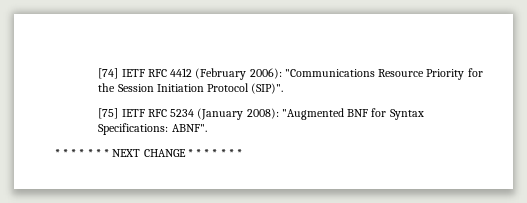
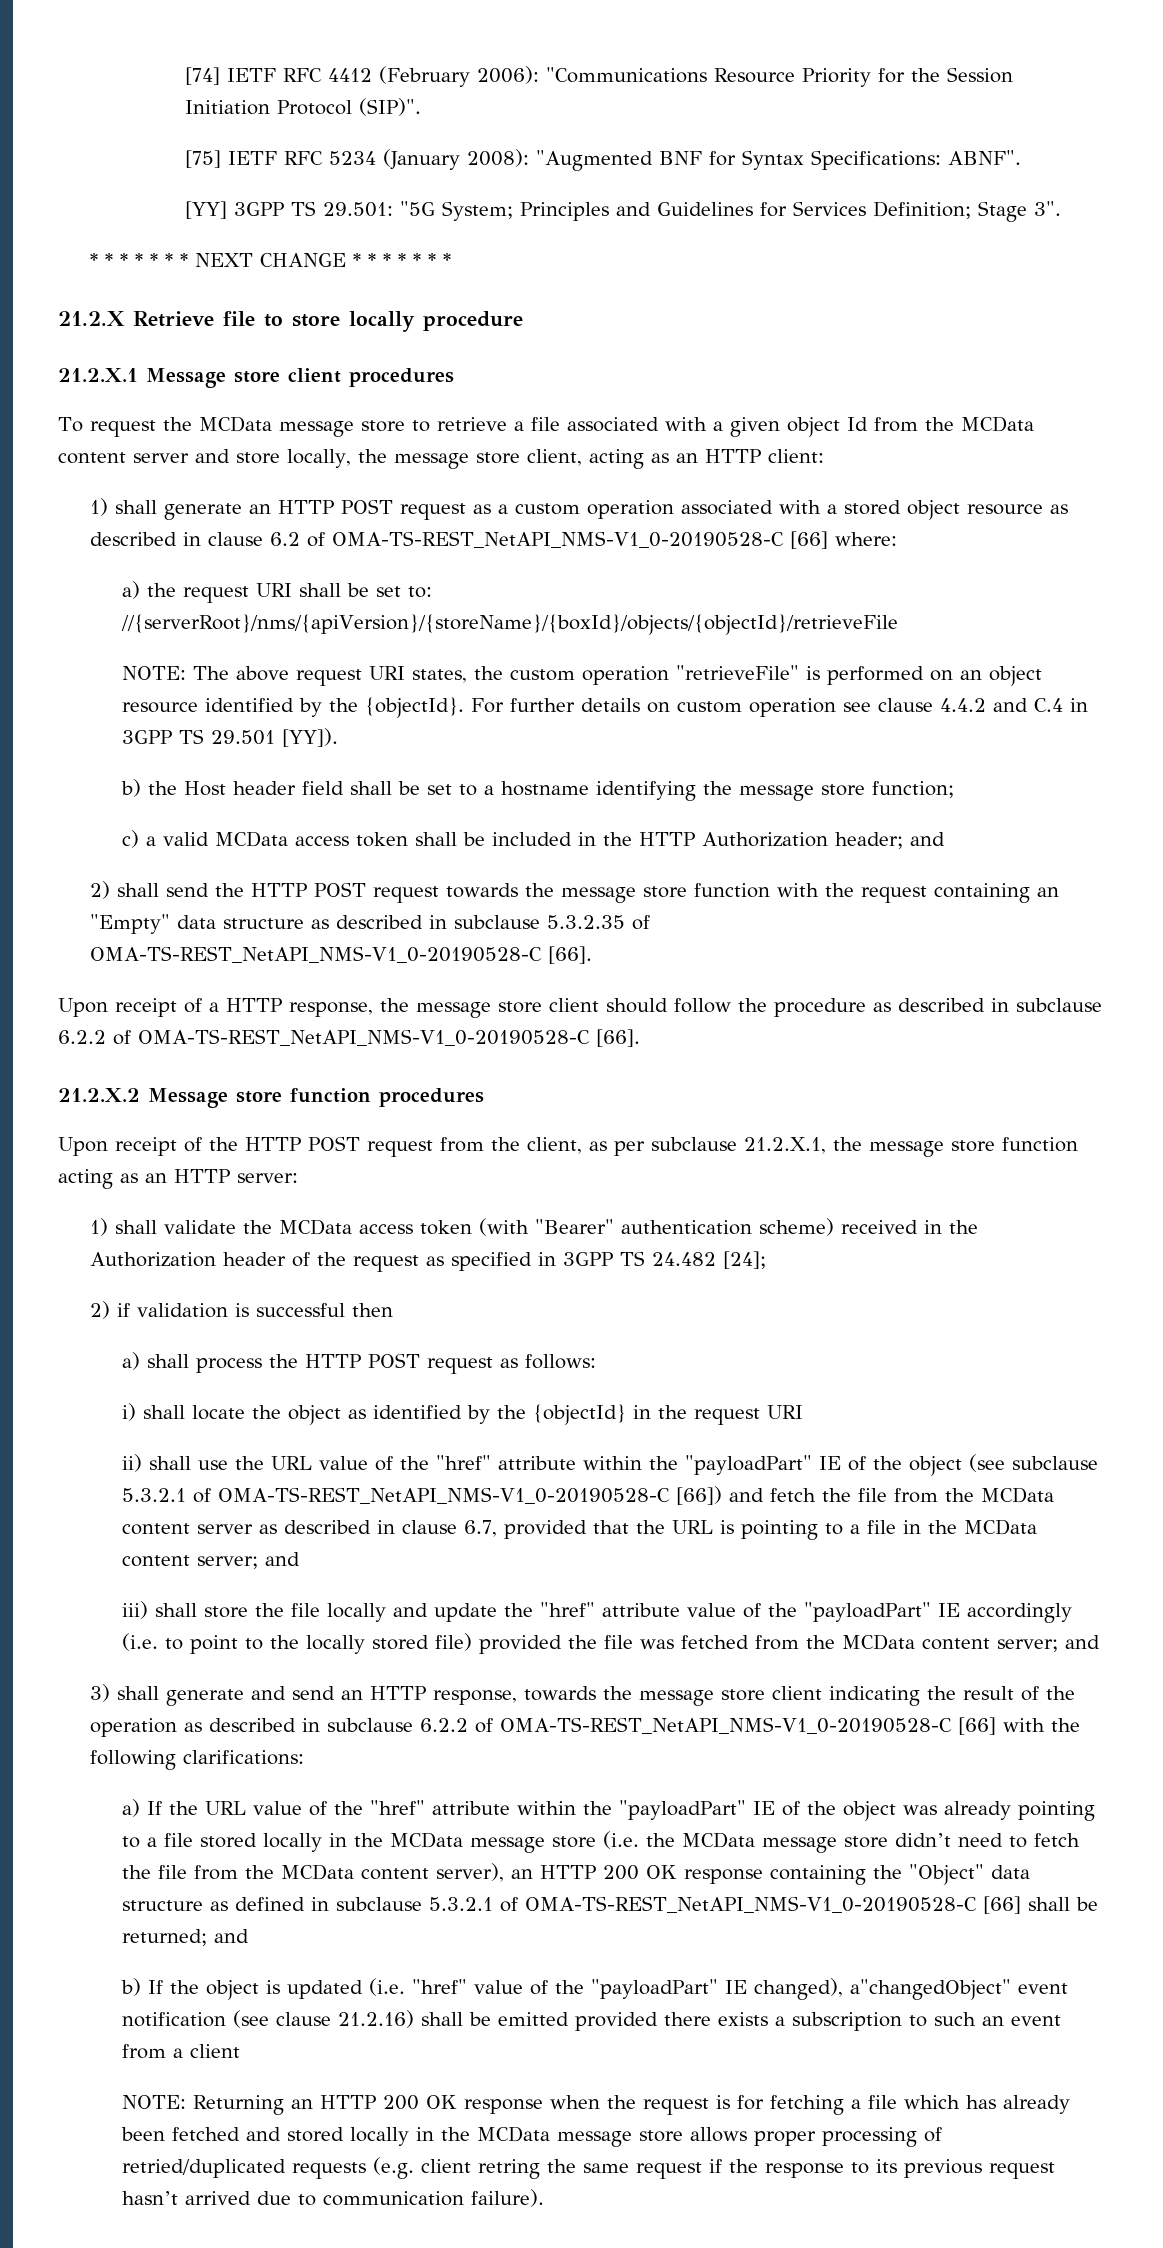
+ [YY] 3GPP TS 29.501: "5G System; Principles and Guidelines for Services Definition; Stage 3".
+ 21.2.X Retrieve file to store locally procedure
+ 21.2.X.1 Message store client procedures
+ To request the MCData message store to retrieve a file associated with a given object Id from the MCData content server and store locally, the message store client, acting as an HTTP client:
+ 1) shall generate an HTTP POST request as a custom operation associated with a stored object resource as described in clause 6.2 of OMA-TS-REST_NetAPI_NMS-V1_0-20190528-C [66] where:
+ a) the request URI shall be set to: //{serverRoot}/nms/{apiVersion}/{storeName}/{boxId}/objects/{objectId}/retrieveFile
+ NOTE: The above request URI states, the custom operation "retrieveFile" is performed on an object resource identified by the {objectId}. For further details on custom operation see clause 4.4.2 and C.4 in 3GPP TS 29.501 [YY]).
+ b) the Host header field shall be set to a hostname identifying the message store function;
+ c) a valid MCData access token shall be included in the HTTP Authorization header; and
+ 2) shall send the HTTP POST request towards the message store function with the request containing an "Empty" data structure as described in subclause 5.3.2.35 of OMA-TS-REST_NetAPI_NMS-V1_0-20190528-C [66].
+ Upon receipt of a HTTP response, the message store client should follow the procedure as described in subclause 6.2.2 of OMA-TS-REST_NetAPI_NMS-V1_0-20190528-C [66].
+ 21.2.X.2 Message store function procedures
+ Upon receipt of the HTTP POST request from the client, as per subclause 21.2.X.1, the message store function acting as an HTTP server:
+ 1) shall validate the MCData access token (with "Bearer" authentication scheme) received in the Authorization header of the request as specified in 3GPP TS 24.482 [24];
+ 2) if validation is successful then
+ a) shall process the HTTP POST request as follows:
+ i) shall locate the object as identified by the {objectId} in the request URI
+ ii) shall use the URL value of the "href" attribute within the "payloadPart" IE of the object (see subclause 5.3.2.1 of OMA-TS-REST_NetAPI_NMS-V1_0-20190528-C [66]) and fetch the file from the MCData content server as described in clause 6.7, provided that the URL is pointing to a file in the MCData content server; and
+ iii) shall store the file locally and update the "href" attribute value of the "payloadPart" IE accordingly (i.e. to point to the locally stored file) provided the file was fetched from the MCData content server; and
+ 3) shall generate and send an HTTP response, towards the message store client indicating the result of the operation as described in subclause 6.2.2 of OMA-TS-REST_NetAPI_NMS-V1_0-20190528-C [66] with the following clarifications:
+ a) If the URL value of the "href" attribute within the "payloadPart" IE of the object was already pointing to a file stored locally in the MCData message store (i.e. the MCData message store didn’t need to fetch the file from the MCData content server), an HTTP 200 OK response containing the "Object" data structure as defined in subclause 5.3.2.1 of OMA-TS-REST_NetAPI_NMS-V1_0-20190528-C [66] shall be returned; and
+ b) If the object is updated (i.e. "href" value of the "payloadPart" IE changed), a"changedObject" event notification (see clause 21.2.16) shall be emitted provided there exists a subscription to such an event from a client
+ NOTE: Returning an HTTP 200 OK response when the request is for fetching a file which has already been fetched and stored locally in the MCData message store allows proper processing of retried/duplicated requests (e.g. client retring the same request if the response to its previous request hasn’t arrived due to communication failure).

